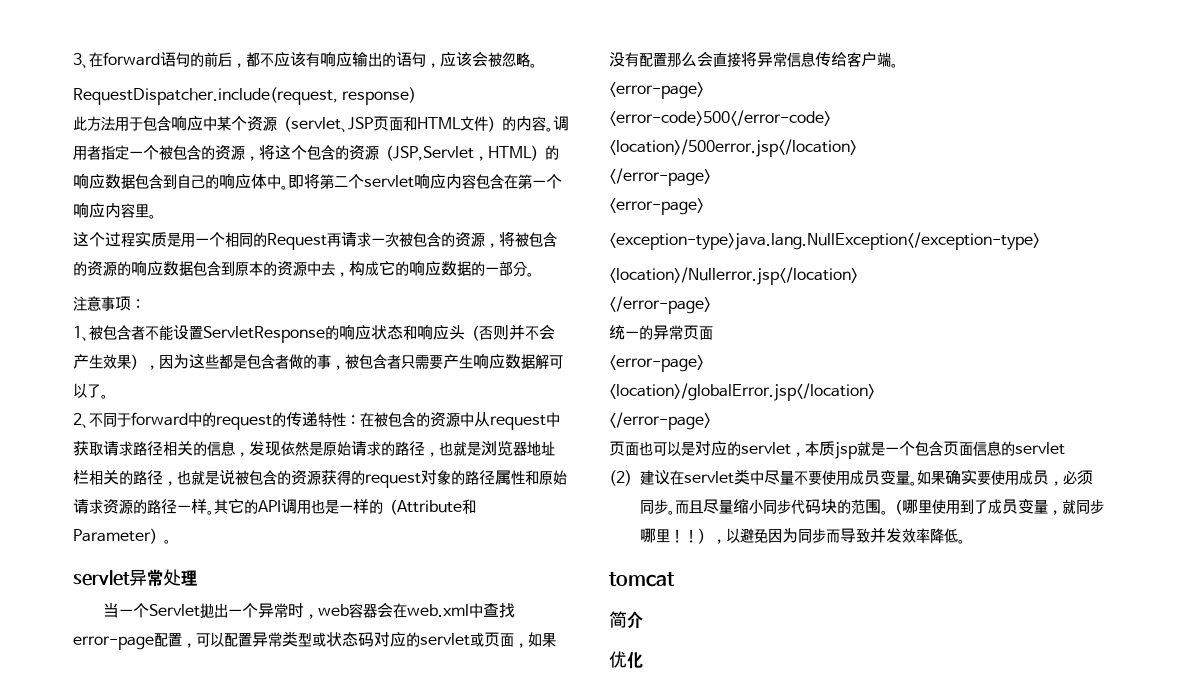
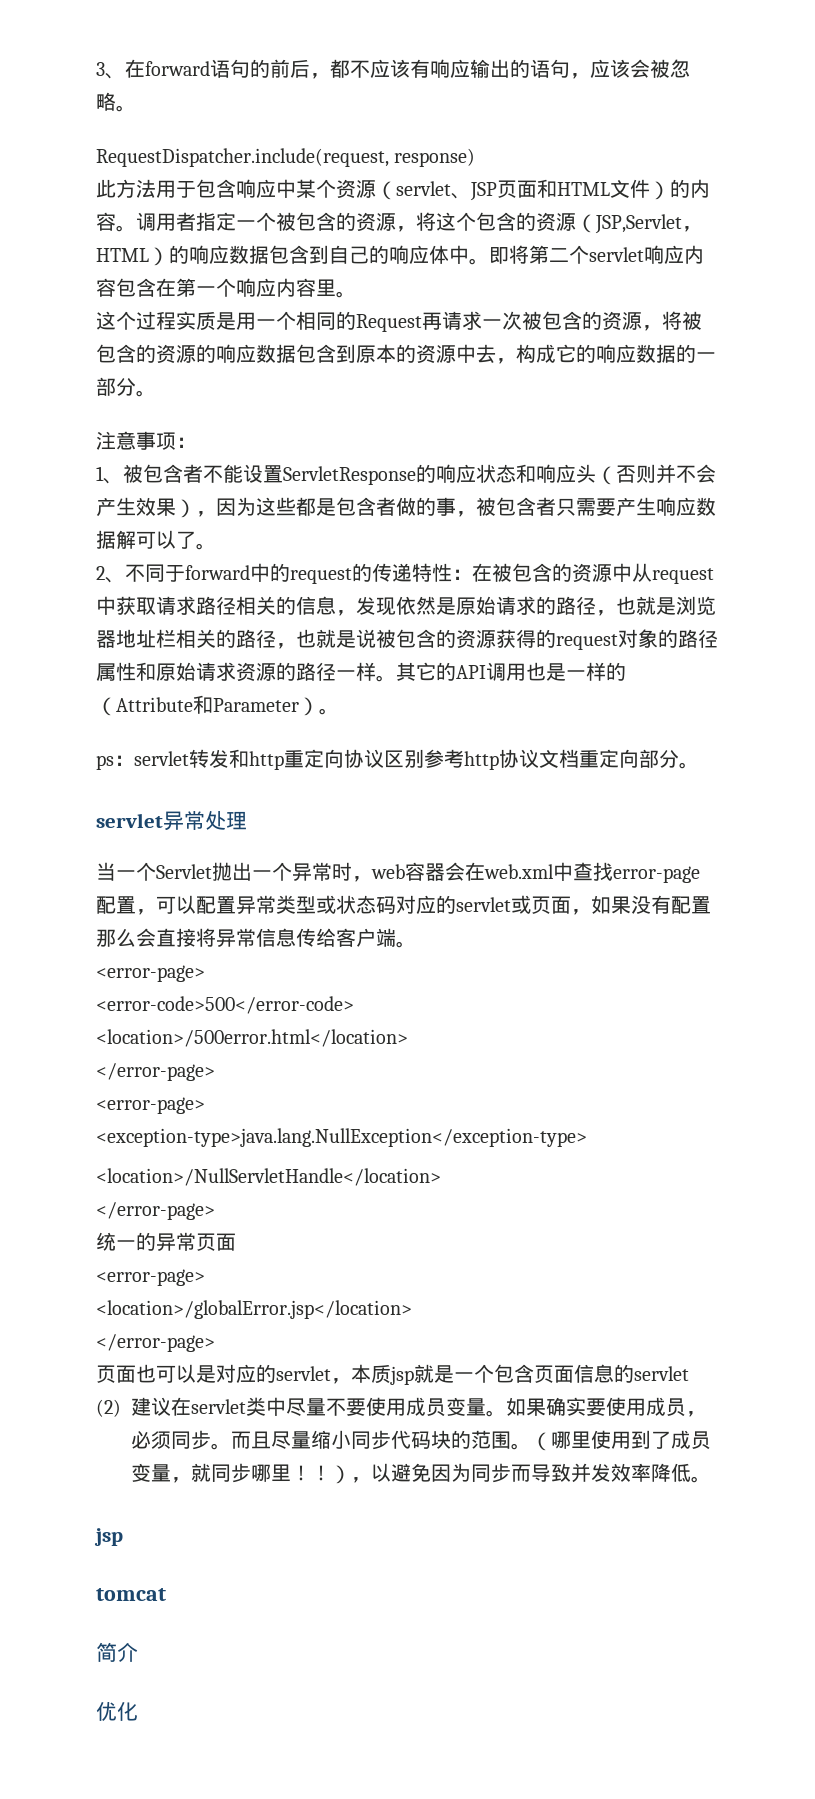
+ ps：servlet转发和http重定向协议区别参考http协议文档重定向部分。
- <location>/500error.jsp</location>
+ <location>/500error.html</location>
- <location>/Nullerror.jsp</location>
+ <location>/NullServletHandle</location>
  ！），以避免因为同步而导致并发效率降低。
+ jsp

